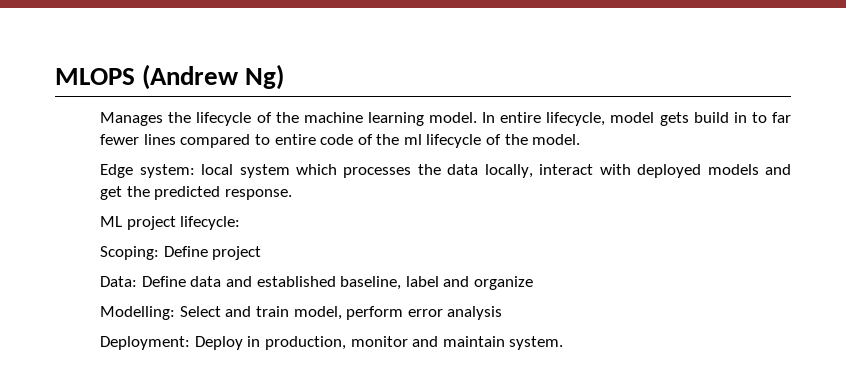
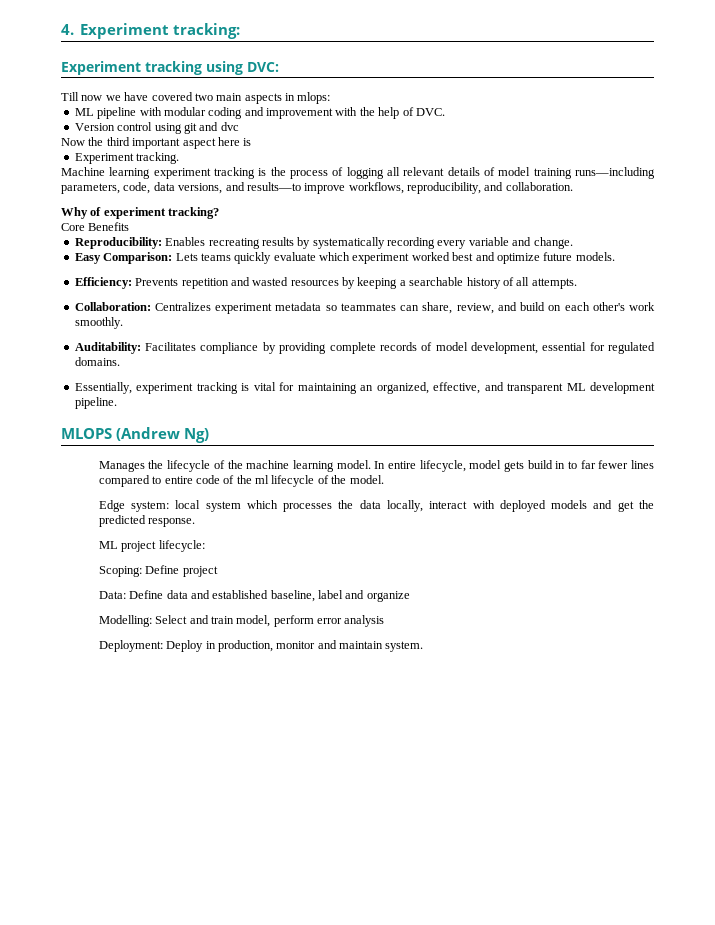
+ 4. Experiment tracking:
+ Experiment tracking using DVC:
+ Till now we have covered two main aspects in mlops:
+ ML pipeline with modular coding and improvement with the help of DVC.
+ Version control using git and dvc
+ Now the third important aspect here is
+ Experiment tracking.
+ Machine learning experiment tracking is the process of logging all relevant details of model training runs—including parameters, code, data versions, and results—to improve workflows, reproducibility, and collaboration.
+ Why of experiment tracking?
+ Core Benefits
+ Reproducibility: Enables recreating results by systematically recording every variable and change.
+ Easy Comparison: Lets teams quickly evaluate which experiment worked best and optimize future models.
+ Efficiency: Prevents repetition and wasted resources by keeping a searchable history of all attempts.
+ Collaboration: Centralizes experiment metadata so teammates can share, review, and build on each other's work smoothly.
+ Auditability: Facilitates compliance by providing complete records of model development, essential for regulated domains.
+ Essentially, experiment tracking is vital for maintaining an organized, effective, and transparent ML development pipeline.

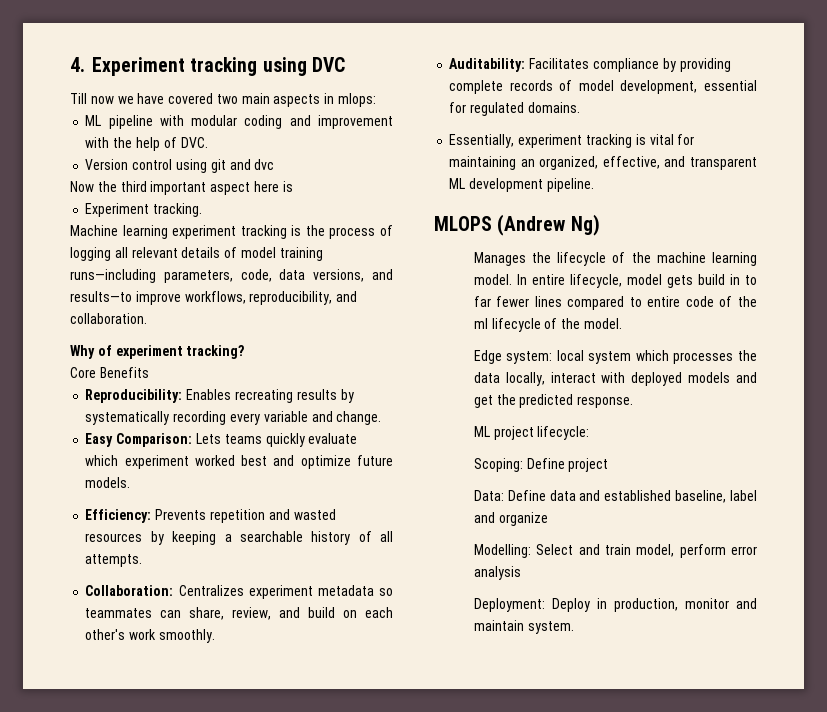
- 4. Experiment tracking:
- Experiment tracking using DVC:
+ 4. Experiment tracking using DVC

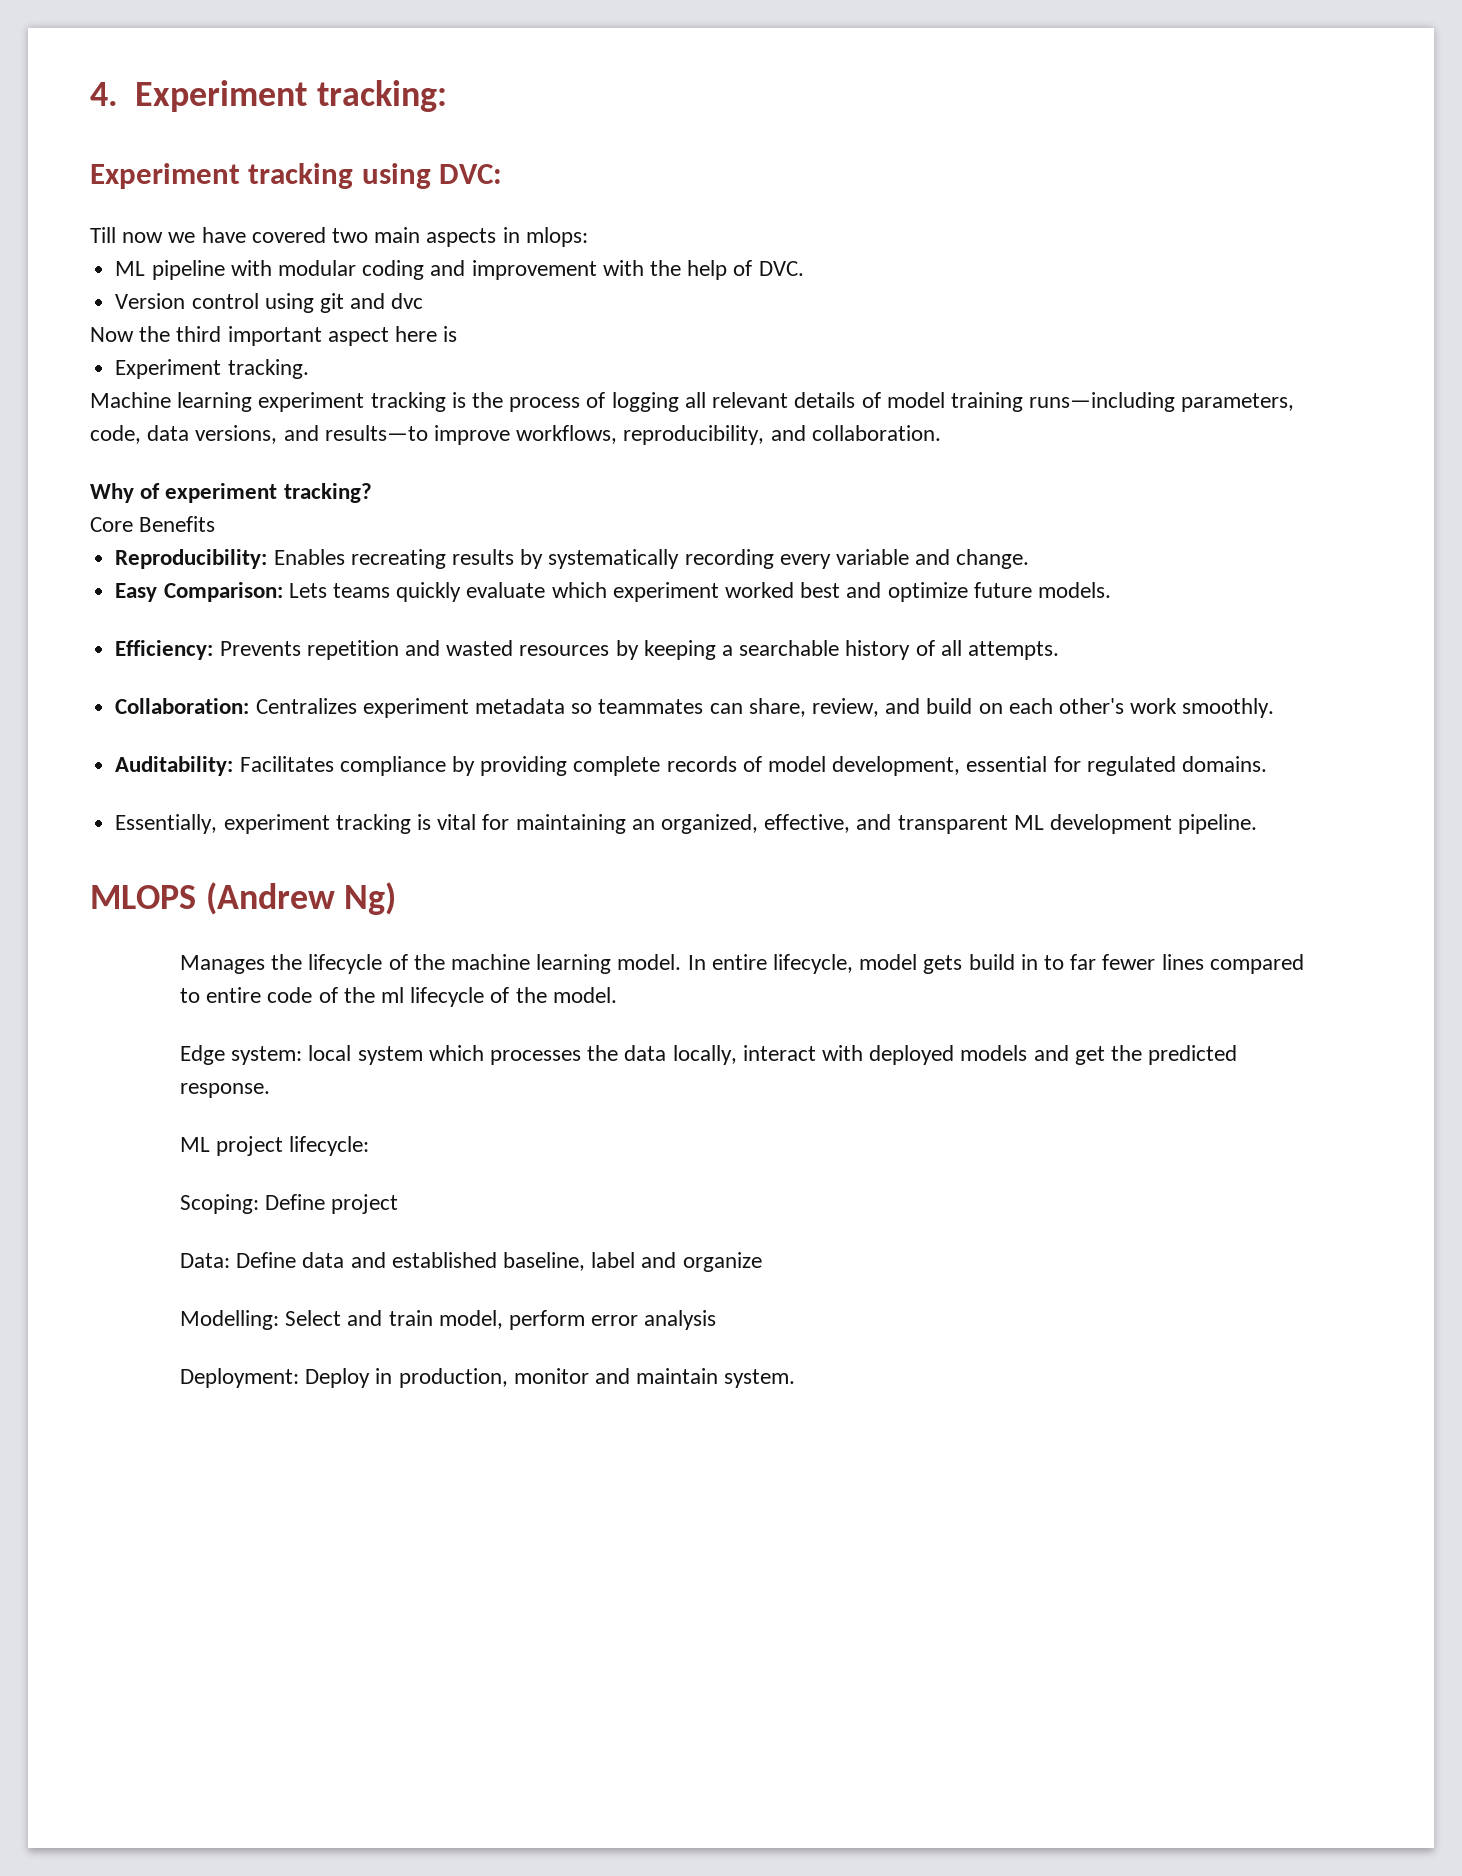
- 4. Experiment tracking using DVC
+ 4. Experiment tracking:
+ Experiment tracking using DVC:

